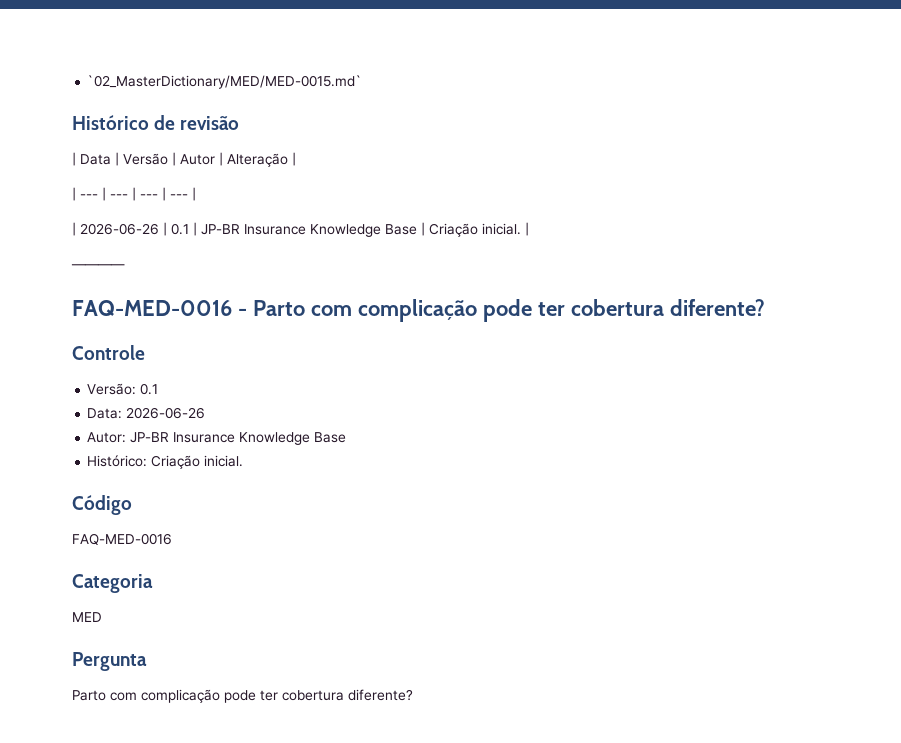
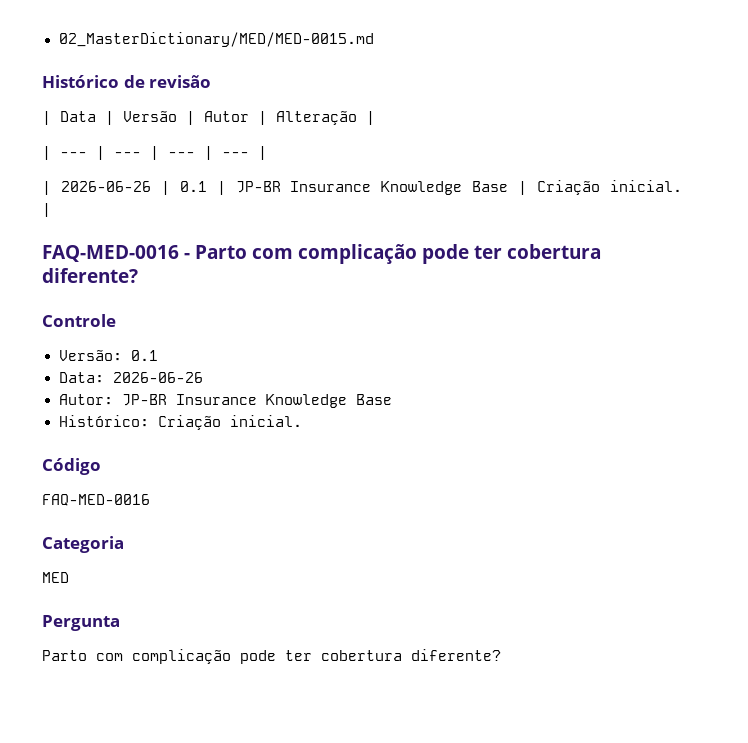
- `02_MasterDictionary/MED/MED-0015.md`
+ 02_MasterDictionary/MED/MED-0015.md
- ————

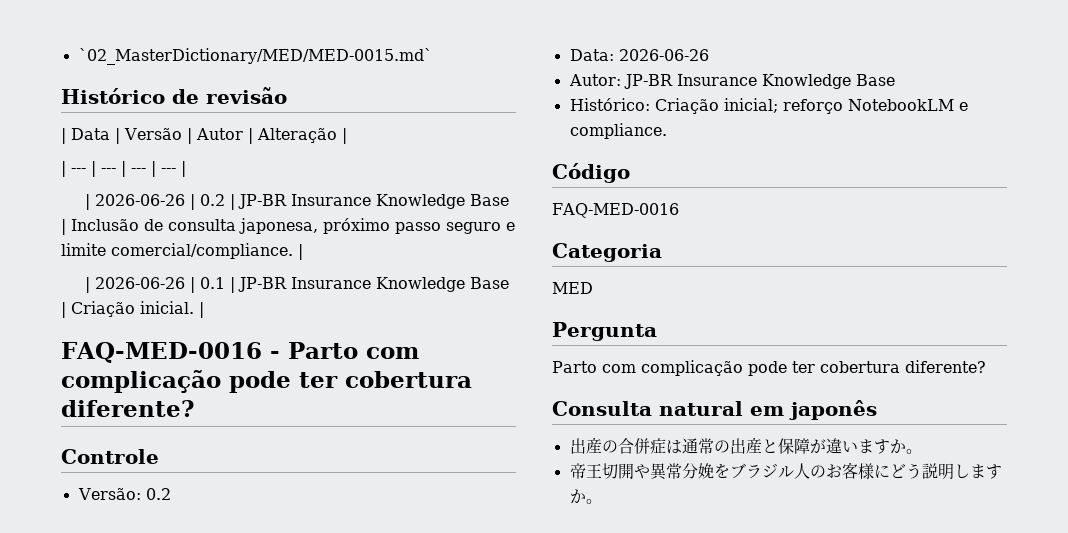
- 02_MasterDictionary/MED/MED-0015.md
+ `02_MasterDictionary/MED/MED-0015.md`
+ | 2026-06-26 | 0.2 | JP-BR Insurance Knowledge Base | Inclusão de consulta japonesa, próximo passo seguro e limite comercial/compliance. |
- Versão: 0.1
+ Versão: 0.2
- Histórico: Criação inicial.
+ Histórico: Criação inicial; reforço NotebookLM e compliance.
+ Consulta natural em japonês
+ 出産の合併症は通常の出産と保障が違いますか。
+ 帝王切開や異常分娩をブラジル人のお客様にどう説明しますか。

